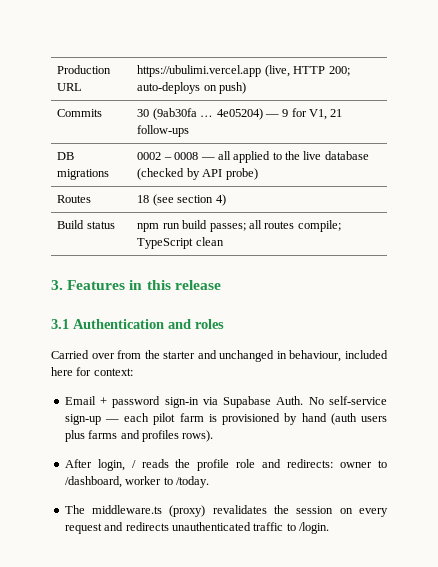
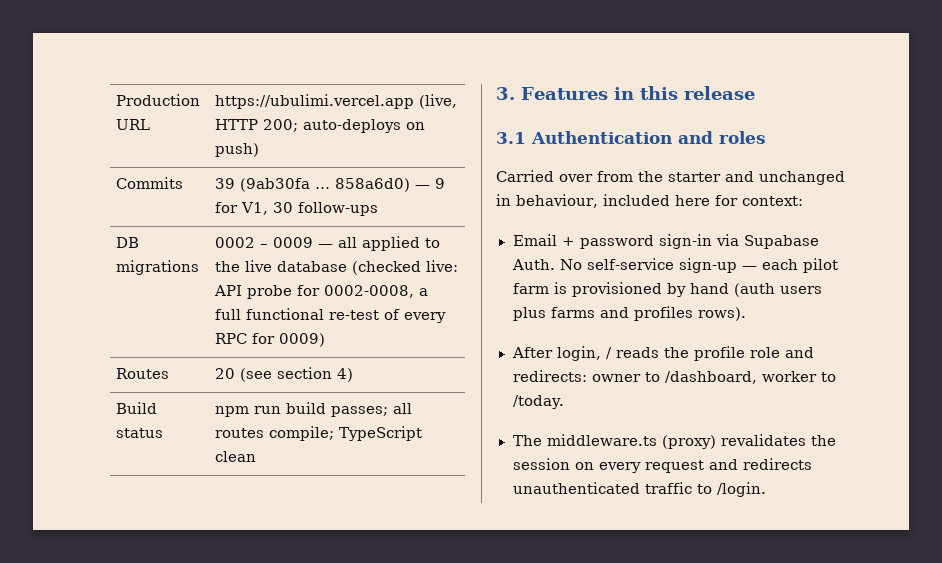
- Commits | 30 (9ab30fa … 4e05204) — 9 for V1, 21 follow-ups
+ Commits | 39 (9ab30fa … 858a6d0) — 9 for V1, 30 follow-ups
- DB migrations | 0002 – 0008 — all applied to the live database (checked by API probe)
+ DB migrations | 0002 – 0009 — all applied to the live database (checked live: API probe for 0002-0008, a full functional re-test of every RPC for 0009)
- Routes | 18 (see section 4)
+ Routes | 20 (see section 4)

